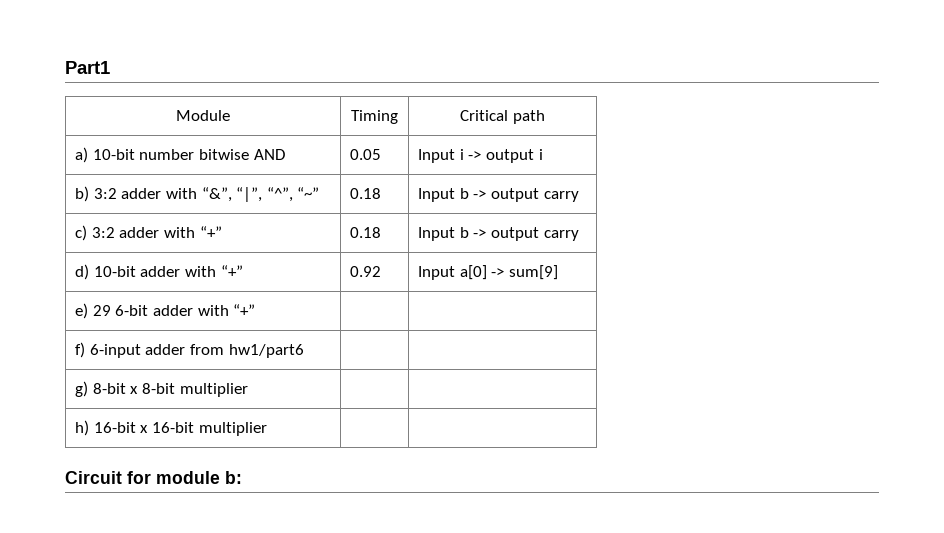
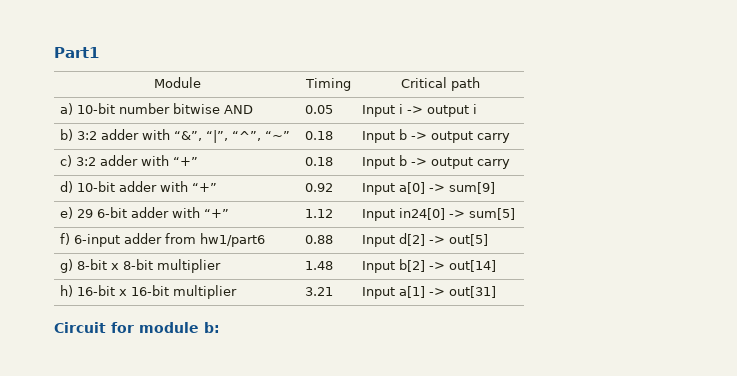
- e) 29 6-bit adder with “+” | |
+ e) 29 6-bit adder with “+” | 1.12 | Input in24[0] -> sum[5]
- f) 6-input adder from hw1/part6 | |
+ f) 6-input adder from hw1/part6 | 0.88 | Input d[2] -> out[5]
- g) 8-bit x 8-bit multiplier | |
+ g) 8-bit x 8-bit multiplier | 1.48 | Input b[2] -> out[14]
- h) 16-bit x 16-bit multiplier | |
+ h) 16-bit x 16-bit multiplier | 3.21 | Input a[1] -> out[31]

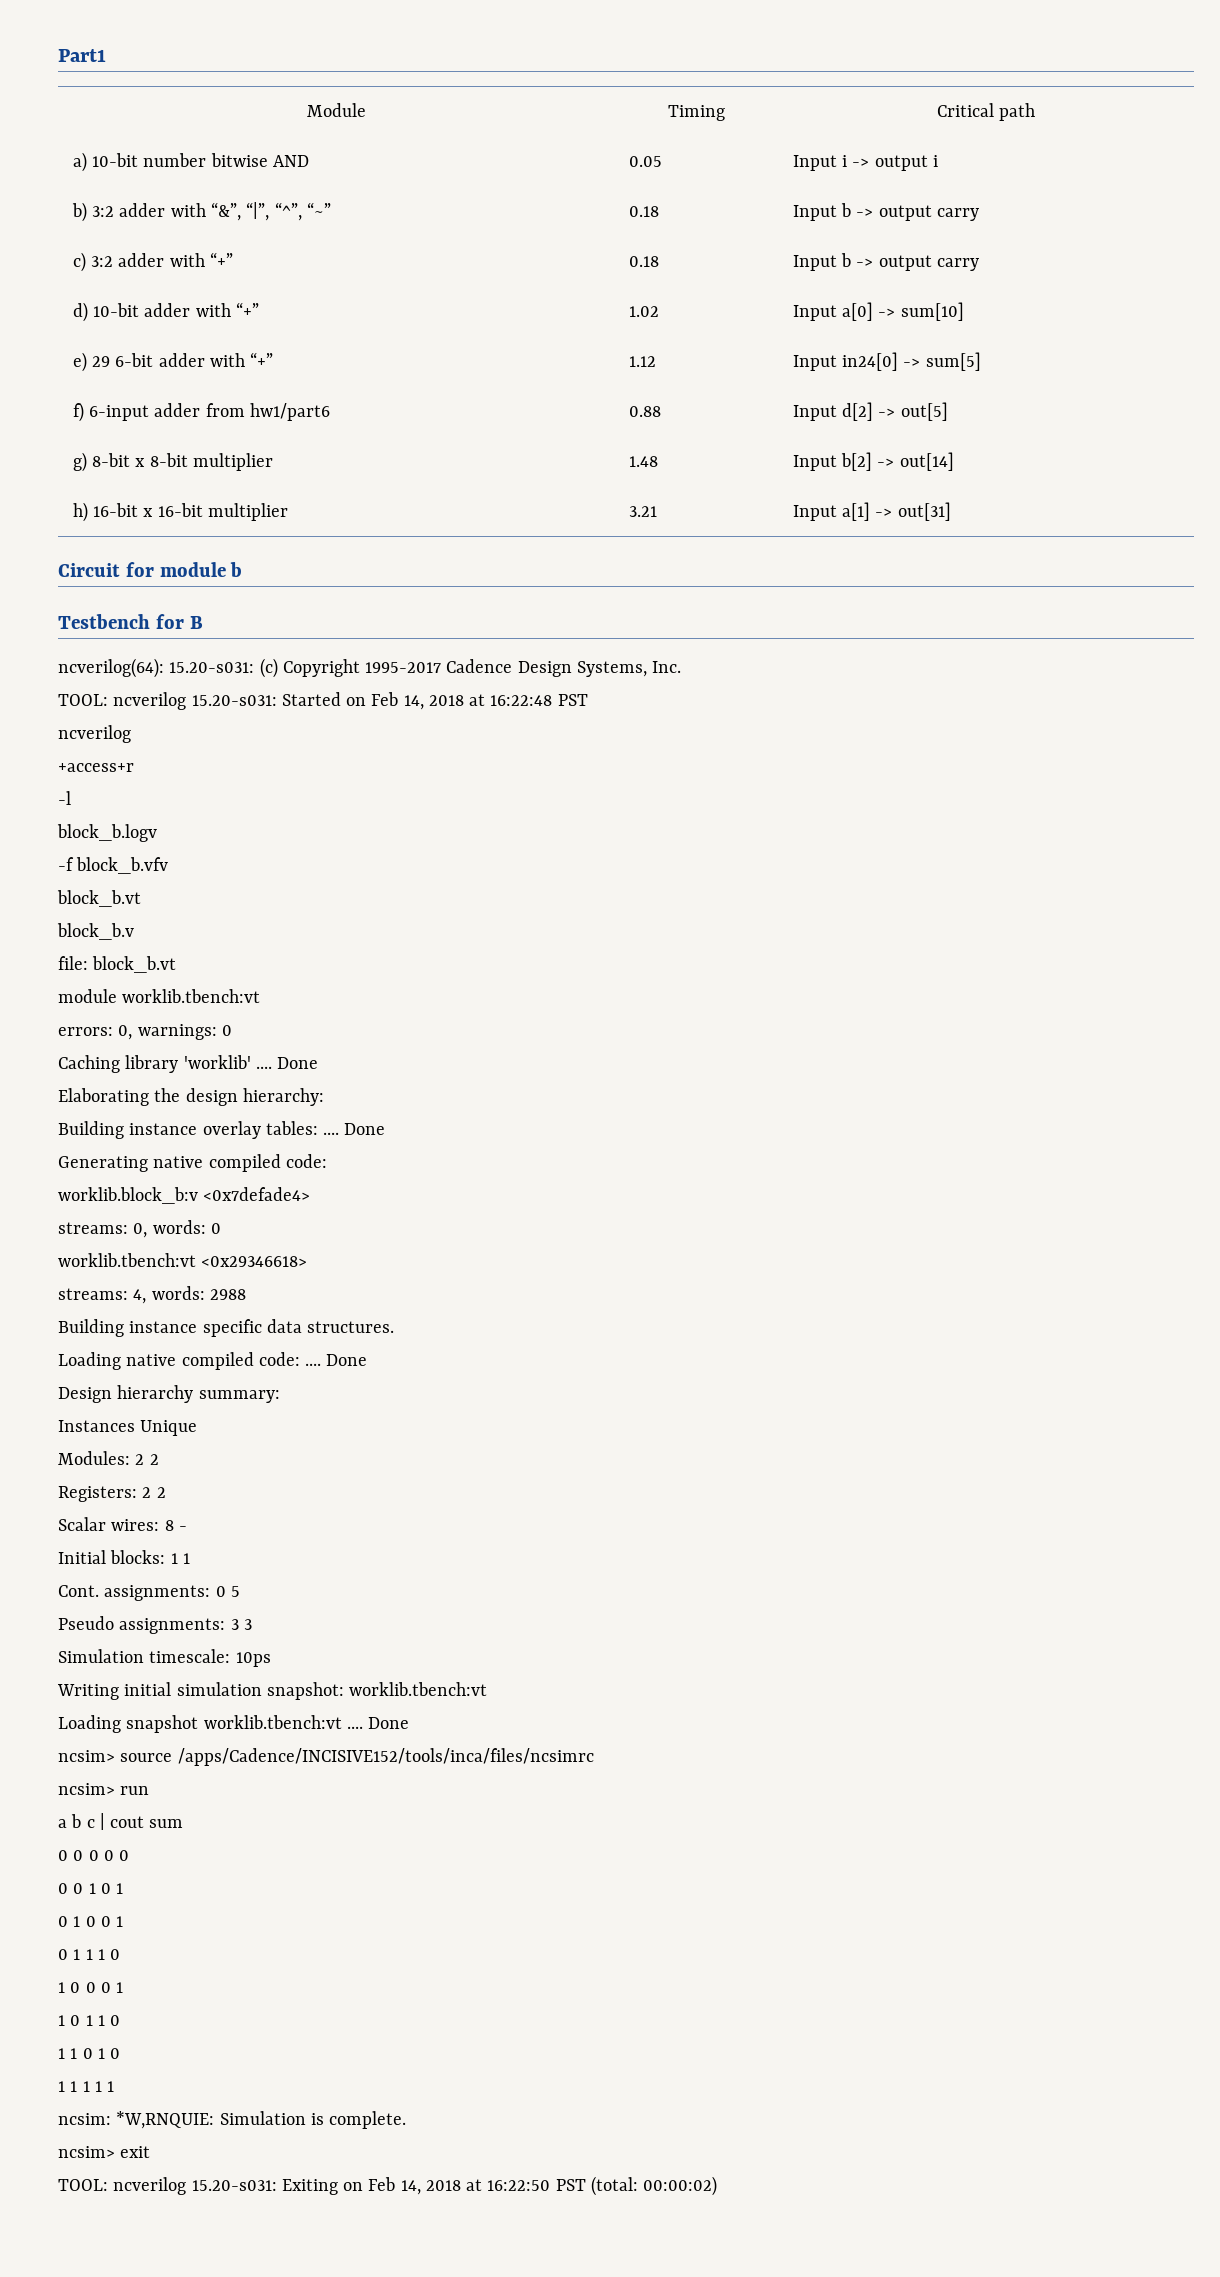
- d) 10-bit adder with “+” | 0.92 | Input a[0] -> sum[9]
+ d) 10-bit adder with “+” | 1.02 | Input a[0] -> sum[10]
- Circuit for module b:
+ Circuit for module b
+ Testbench for B
+ ncverilog(64): 15.20-s031: (c) Copyright 1995-2017 Cadence Design Systems, Inc.
+ TOOL: ncverilog 15.20-s031: Started on Feb 14, 2018 at 16:22:48 PST
+ ncverilog
+ +access+r
+ -l
+ block_b.logv
+ -f block_b.vfv
+ block_b.vt
+ block_b.v
+ file: block_b.vt
+ module worklib.tbench:vt
+ errors: 0, warnings: 0
+ Caching library 'worklib' .... Done
+ Elaborating the design hierarchy:
+ Building instance overlay tables: .... Done
+ Generating native compiled code:
+ worklib.block_b:v <0x7defade4>
+ streams: 0, words: 0
+ worklib.tbench:vt <0x29346618>
+ streams: 4, words: 2988
+ Building instance specific data structures.
+ Loading native compiled code: .... Done
+ Design hierarchy summary:
+ Instances Unique
+ Modules: 2 2
+ Registers: 2 2
+ Scalar wires: 8 -
+ Initial blocks: 1 1
+ Cont. assignments: 0 5
+ Pseudo assignments: 3 3
+ Simulation timescale: 10ps
+ Writing initial simulation snapshot: worklib.tbench:vt
+ Loading snapshot worklib.tbench:vt .... Done
+ ncsim> source /apps/Cadence/INCISIVE152/tools/inca/files/ncsimrc
+ ncsim> run
+ a b c | cout sum
+ 0 0 0 0 0
+ 0 0 1 0 1
+ 0 1 0 0 1
+ 0 1 1 1 0
+ 1 0 0 0 1
+ 1 0 1 1 0
+ 1 1 0 1 0
+ 1 1 1 1 1
+ ncsim: *W,RNQUIE: Simulation is complete.
+ ncsim> exit
+ TOOL: ncverilog 15.20-s031: Exiting on Feb 14, 2018 at 16:22:50 PST (total: 00:00:02)

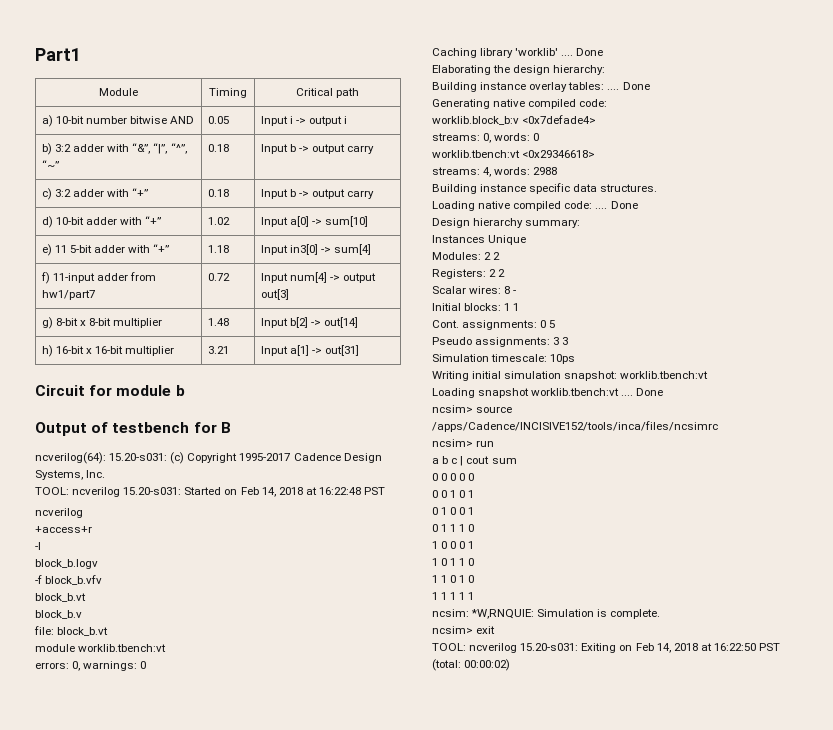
- e) 29 6-bit adder with “+” | 1.12 | Input in24[0] -> sum[5]
+ e) 11 5-bit adder with “+” | 1.18 | Input in3[0] -> sum[4]
- f) 6-input adder from hw1/part6 | 0.88 | Input d[2] -> out[5]
+ f) 11-input adder from hw1/part7 | 0.72 | Input num[4] -> output out[3]
- Testbench for B
+ Output of testbench for B

